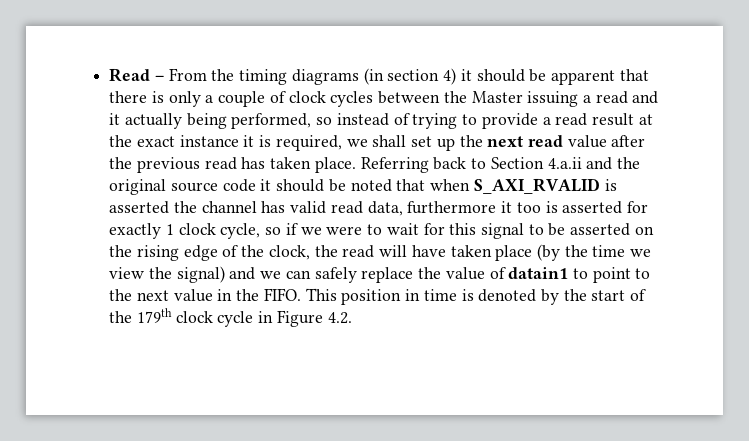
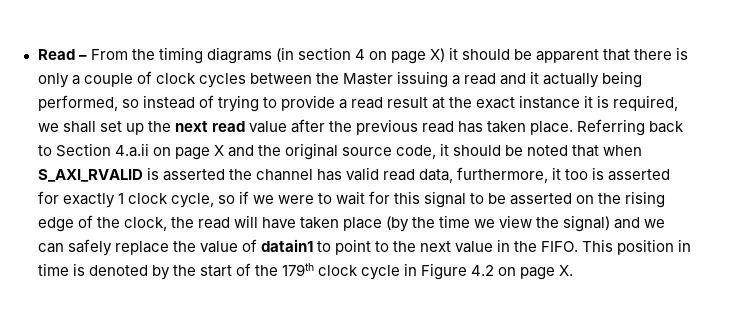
- Read – From the timing diagrams (in section 4) it should be apparent that there is only a couple of clock cycles between the Master issuing a read and it actually being performed, so instead of trying to provide a read result at the exact instance it is required, we shall set up the next read value after the previous read has taken place.
+ Read – From the timing diagrams (in section 4 on page X) it should be apparent that there is only a couple of clock cycles between the Master issuing a read and it actually being performed, so instead of trying to provide a read result at the exact instance it is required, we shall set up the next read value after the previous read has taken place.
- Referring back to Section 4.a.ii and the original source code it should be noted that when S_AXI_RVALID is asserted the channel has valid read data, furthermore it too is asserted for exactly 1 clock cycle, so if we were to wait for this signal to be asserted on the rising edge of the clock, the read will have taken place (by the time we view the signal) and we can safely replace the value of datain1 to point to the next value in the FIFO.
+ Referring back to Section 4.a.ii on page X and the original source code, it should be noted that when S_AXI_RVALID is asserted the channel has valid read data, furthermore, it too is asserted for exactly 1 clock cycle, so if we were to wait for this signal to be asserted on the rising edge of the clock, the read will have taken place (by the time we view the signal) and we can safely replace the value of datain1 to point to the next value in the FIFO.
- This position in time is denoted by the start of the 179th clock cycle in Figure 4.2.
+ This position in time is denoted by the start of the 179th clock cycle in Figure 4.2 on page X.

